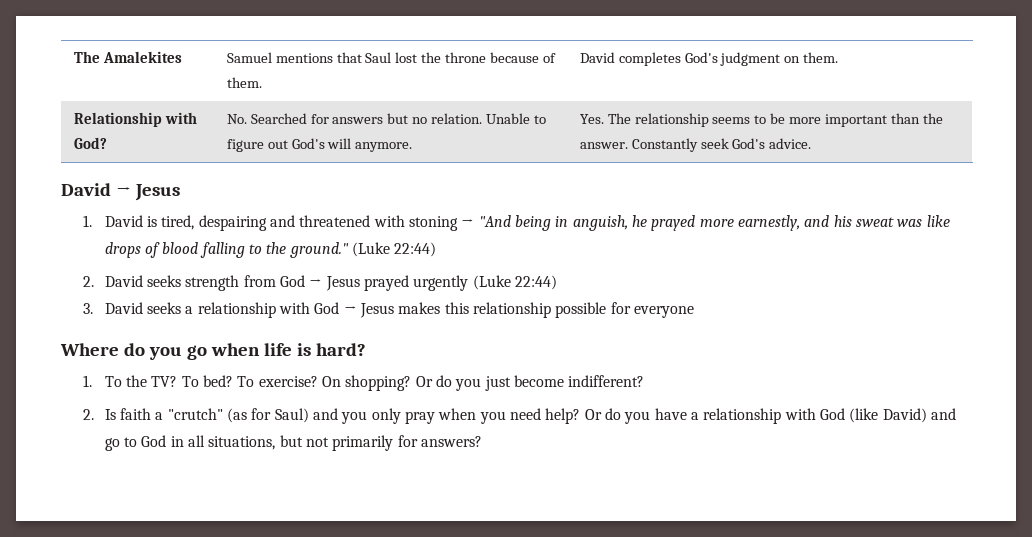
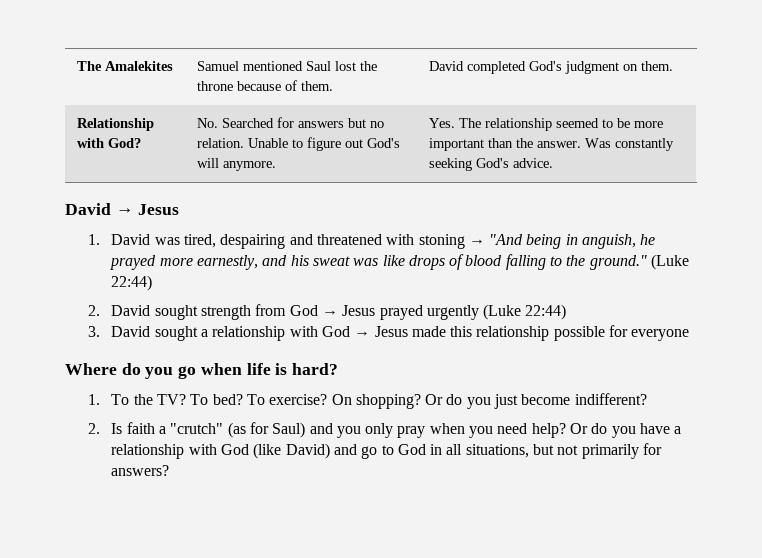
- The Amalekites | Samuel mentions that Saul lost the throne because of them. | David completes God's judgment on them.
+ The Amalekites | Samuel mentioned Saul lost the throne because of them. | David completed God's judgment on them.
- Relationship with God? | No. Searched for answers but no relation. Unable to figure out God's will anymore. | Yes. The relationship seems to be more important than the answer. Constantly seek God's advice.
+ Relationship with God? | No. Searched for answers but no relation. Unable to figure out God's will anymore. | Yes. The relationship seemed to be more important than the answer. Was constantly seeking God's advice.
- 1. David is tired, despairing and threatened with stoning → "And being in anguish, he prayed more earnestly, and his sweat was like drops of blood falling to the ground."
+ 1. David was tired, despairing and threatened with stoning → "And being in anguish, he prayed more earnestly, and his sweat was like drops of blood falling to the ground."
- 2. David seeks strength from God → Jesus prayed urgently (Luke 22:44)
+ 2. David sought strength from God → Jesus prayed urgently (Luke 22:44)
- 3. David seeks a relationship with God → Jesus makes this relationship possible for everyone
+ 3. David sought a relationship with God → Jesus made this relationship possible for everyone

